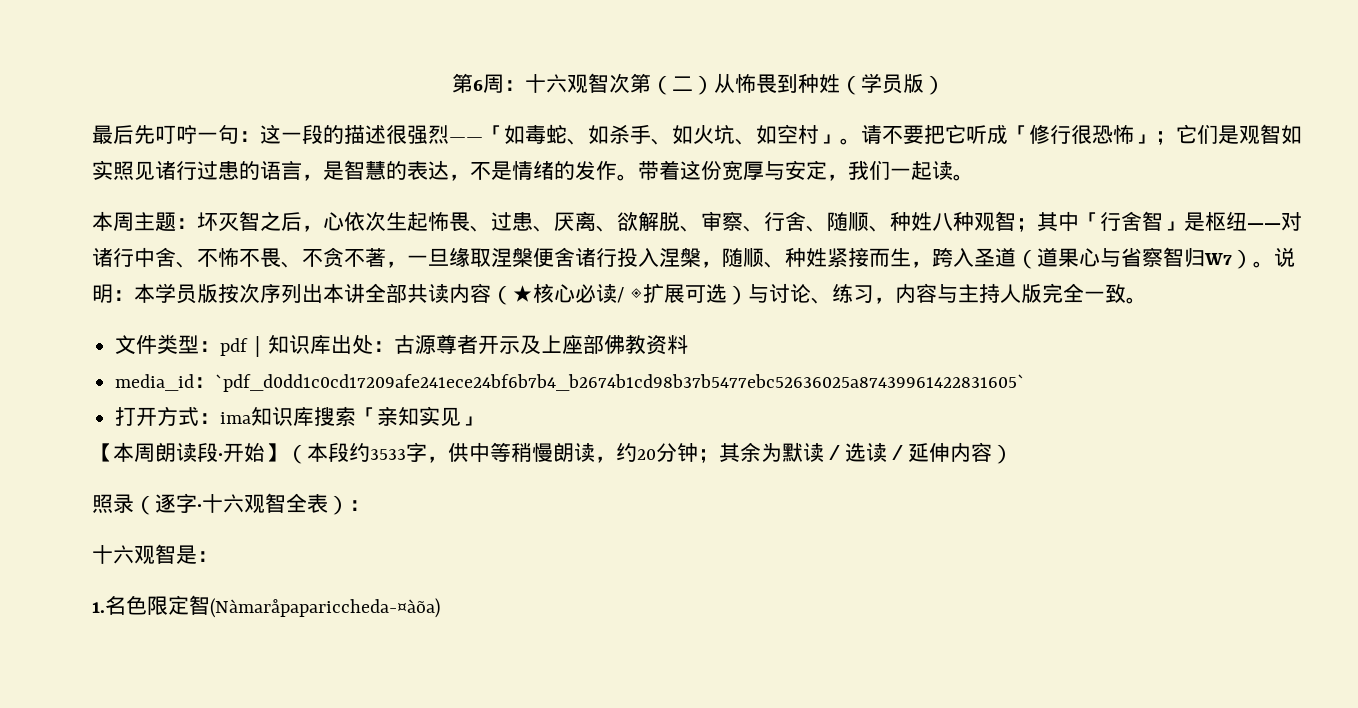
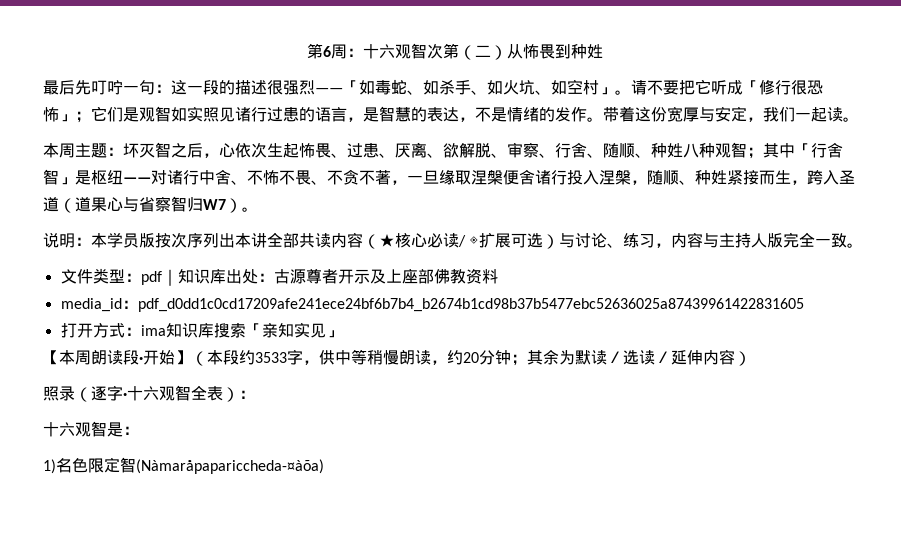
- 第6周：十六观智次第（二）从怖畏到种姓（学员版）
+ 第6周：十六观智次第（二）从怖畏到种姓
- 其中「行舍智」是枢纽——对诸行中舍、不怖不畏、不贪不著，一旦缘取涅槃便舍诸行投入涅槃，随顺、种姓紧接而生，跨入圣道（道果心与省察智归W7）。说明：
+ 其中「行舍智」是枢纽——对诸行中舍、不怖不畏、不贪不著，一旦缘取涅槃便舍诸行投入涅槃，随顺、种姓紧接而生，跨入圣道（道果心与省察智归W7）。
+ 说明：
- media_id：`pdf_d0dd1c0cd17209afe241ece24bf6b7b4_b2674b1cd98b37b5477ebc52636025a87439961422831605`
+ media_id：pdf_d0dd1c0cd17209afe241ece24bf6b7b4_b2674b1cd98b37b5477ebc52636025a87439961422831605
- 1.名色限定智(Nàmaråpapariccheda-¤àõa)
+ 1)名色限定智(Nàmaråpapariccheda-¤àõa)

